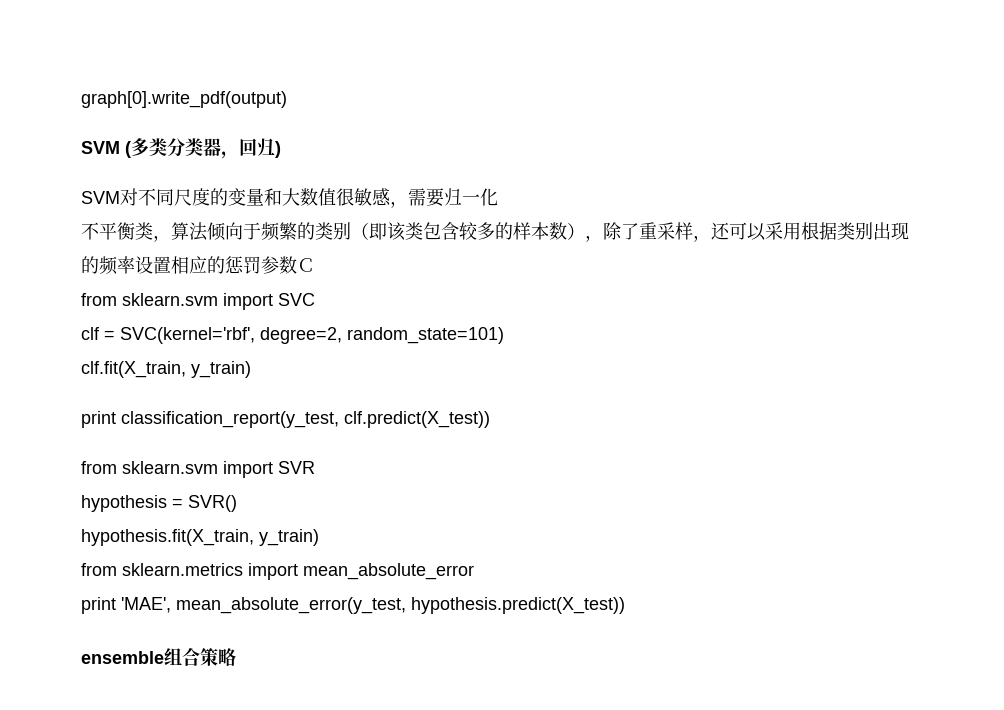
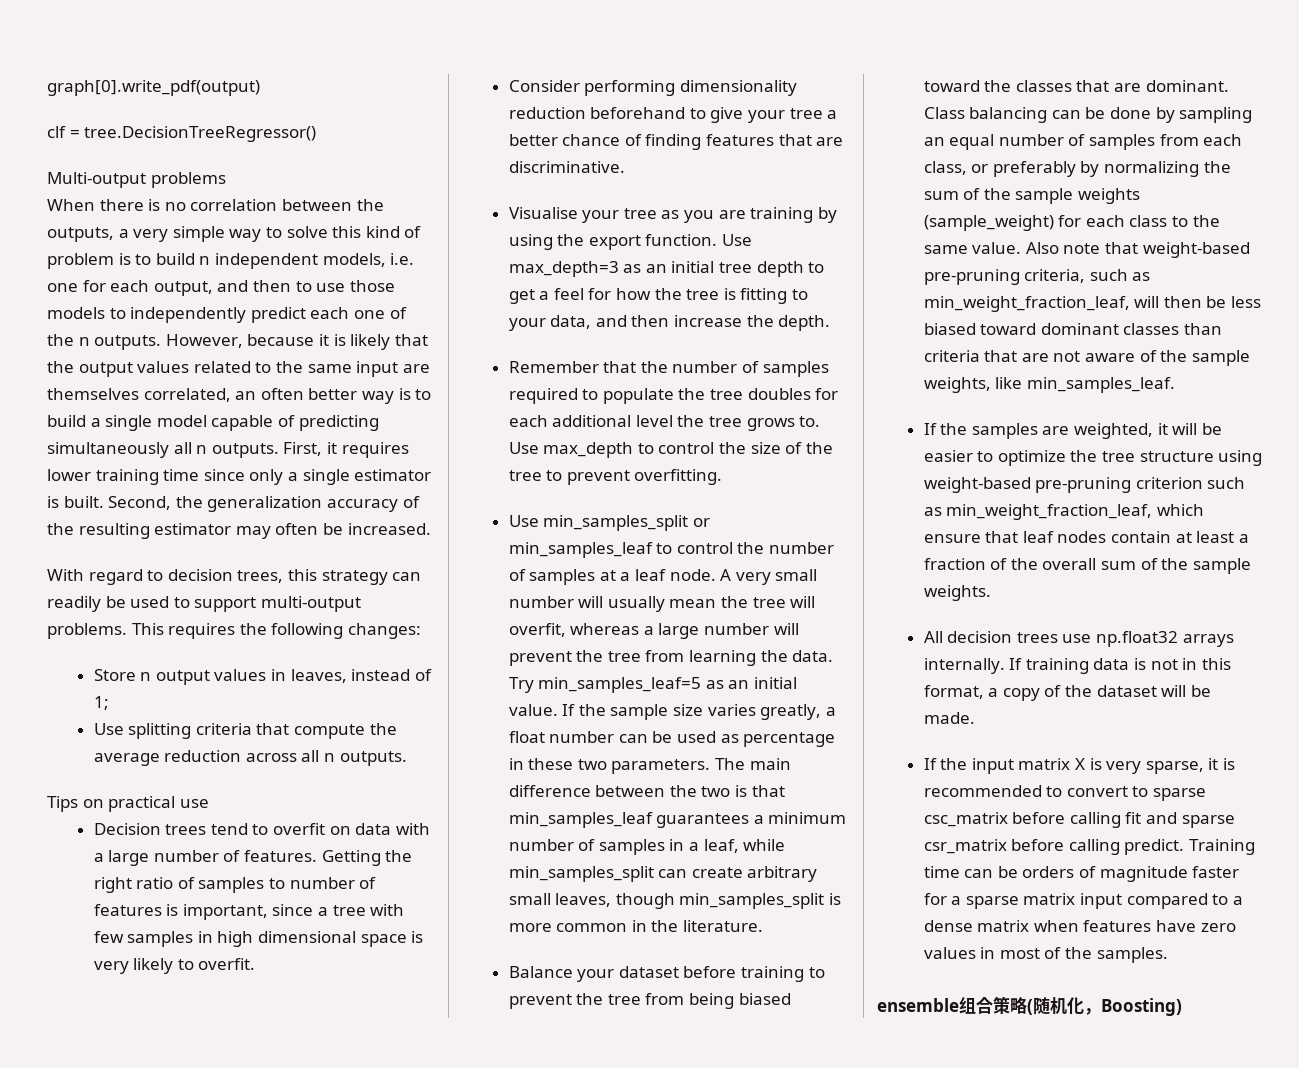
- SVM (多类分类器，回归)
- SVM对不同尺度的变量和大数值很敏感，需要归一化
- 不平衡类，算法倾向于频繁的类别（即该类包含较多的样本数），除了重采样，还可以采用根据类别出现的频率设置相应的惩罚参数Ｃ
- from sklearn.svm import SVC
- clf = SVC(kernel='rbf', degree=2, random_state=101)
- clf.fit(X_train, y_train)
- print classification_report(y_test, clf.predict(X_test))
- from sklearn.svm import SVR
- hypothesis = SVR()
- hypothesis.fit(X_train, y_train)
- from sklearn.metrics import mean_absolute_error
- print 'MAE', mean_absolute_error(y_test, hypothesis.predict(X_test))
+ clf = tree.DecisionTreeRegressor()
+ Multi-output problems
+ When there is no correlation between the outputs, a very simple way to solve this kind of problem is to build n independent models, i.e. one for each output, and then to use those models to independently predict each one of the n outputs. However, because it is likely that the output values related to the same input are themselves correlated, an often better way is to build a single model capable of predicting simultaneously all n outputs. First, it requires lower training time since only a single estimator is built. Second, the generalization accuracy of the resulting estimator may often be increased.
+ With regard to decision trees, this strategy can readily be used to support multi-output problems. This requires the following changes:
+ Store n output values in leaves, instead of 1;
+ Use splitting criteria that compute the average reduction across all n outputs.
+ Tips on practical use
+ Decision trees tend to overfit on data with a large number of features. Getting the right ratio of samples to number of features is important, since a tree with few samples in high dimensional space is very likely to overfit.
+ Consider performing dimensionality reduction beforehand to give your tree a better chance of finding features that are discriminative.
+ Visualise your tree as you are training by using the export function. Use max_depth=3 as an initial tree depth to get a feel for how the tree is fitting to your data, and then increase the depth.
+ Remember that the number of samples required to populate the tree doubles for each additional level the tree grows to. Use max_depth to control the size of the tree to prevent overfitting.
+ Use min_samples_split or min_samples_leaf to control the number of samples at a leaf node. A very small number will usually mean the tree will overfit, whereas a large number will prevent the tree from learning the data. Try min_samples_leaf=5 as an initial value. If the sample size varies greatly, a float number can be used as percentage in these two parameters. The main difference between the two is that min_samples_leaf guarantees a minimum number of samples in a leaf, while min_samples_split can create arbitrary small leaves, though min_samples_split is more common in the literature.
+ Balance your dataset before training to prevent the tree from being biased toward the classes that are dominant. Class balancing can be done by sampling an equal number of samples from each class, or preferably by normalizing the sum of the sample weights (sample_weight) for each class to the same value. Also note that weight-based pre-pruning criteria, such as min_weight_fraction_leaf, will then be less biased toward dominant classes than criteria that are not aware of the sample weights, like min_samples_leaf.
+ If the samples are weighted, it will be easier to optimize the tree structure using weight-based pre-pruning criterion such as min_weight_fraction_leaf, which ensure that leaf nodes contain at least a fraction of the overall sum of the sample weights.
+ All decision trees use np.float32 arrays internally. If training data is not in this format, a copy of the dataset will be made.
+ If the input matrix X is very sparse, it is recommended to convert to sparse csc_matrix before calling fit and sparse csr_matrix before calling predict. Training time can be orders of magnitude faster for a sparse matrix input compared to a dense matrix when features have zero values in most of the samples.
- ensemble组合策略
+ ensemble组合策略(随机化，Boosting)

